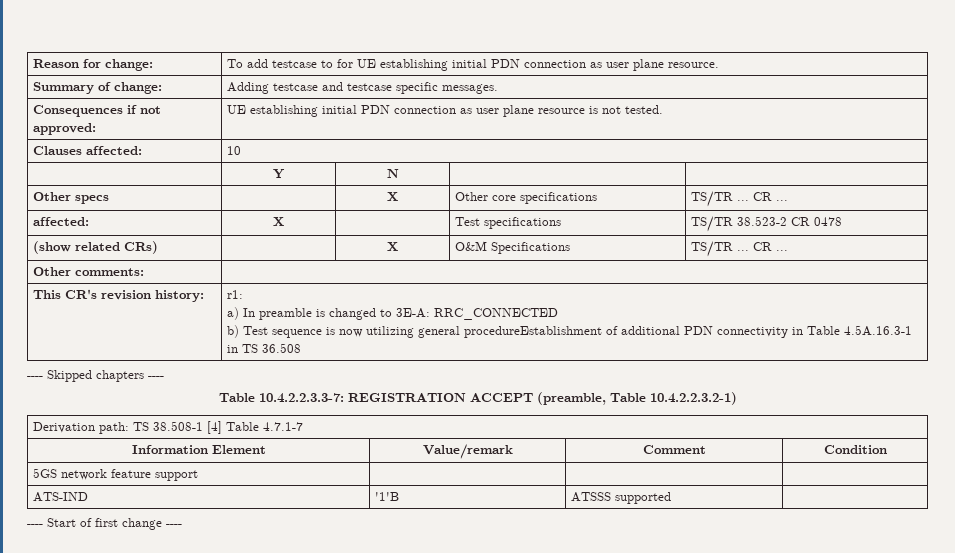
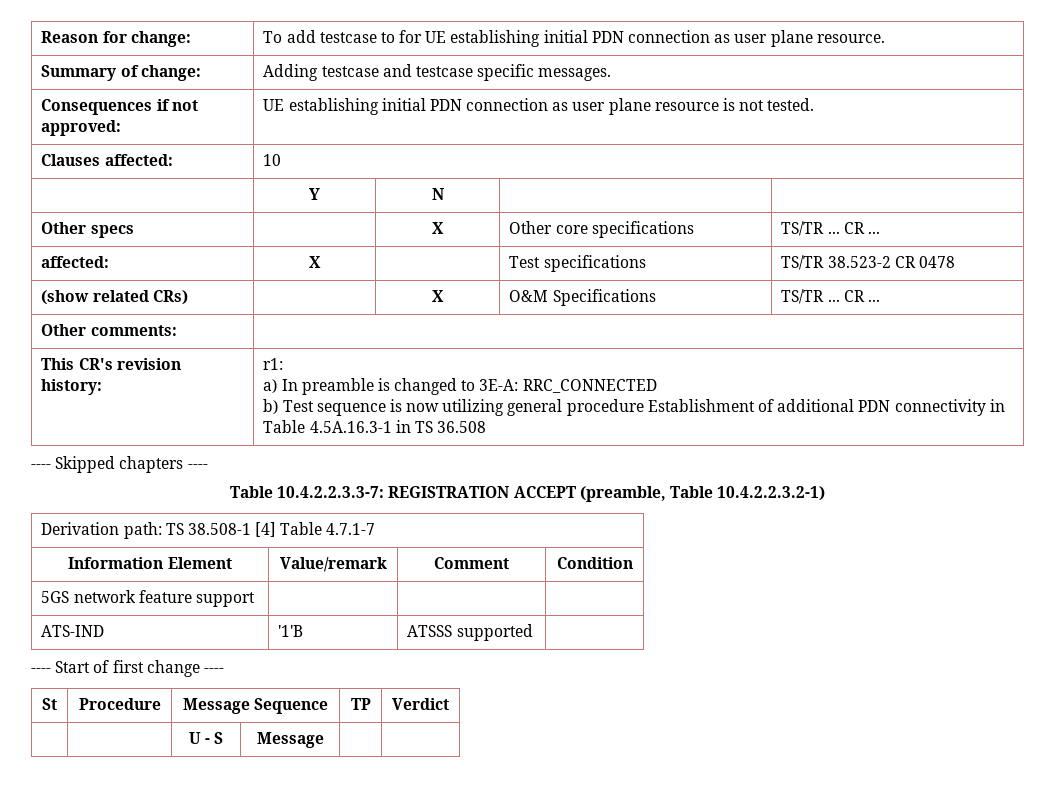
  This CR's revision history: | r1:
  a) In preamble is changed to 3E-A: RRC_CONNECTED
- b) Test sequence is now utilizing general procedureEstablishment of additional PDN connectivity in Table 4.5A.16.3-1 in TS 36.508
+ b) Test sequence is now utilizing general procedure Establishment of additional PDN connectivity in Table 4.5A.16.3-1 in TS 36.508
+ St | Procedure | Message Sequence | TP | Verdict
+ | | U - S | Message | |

